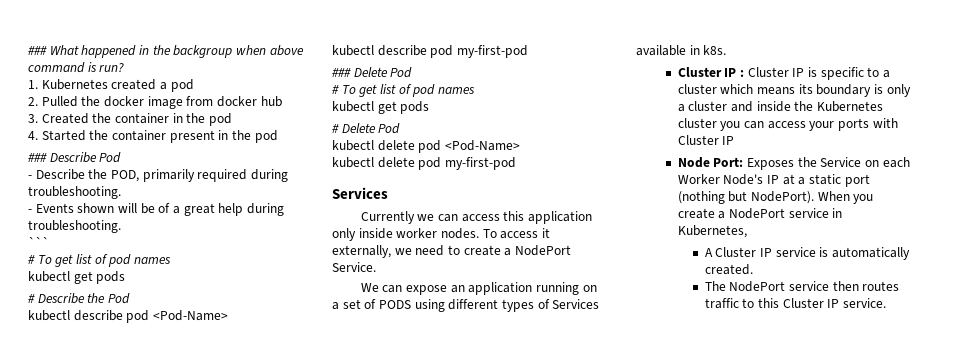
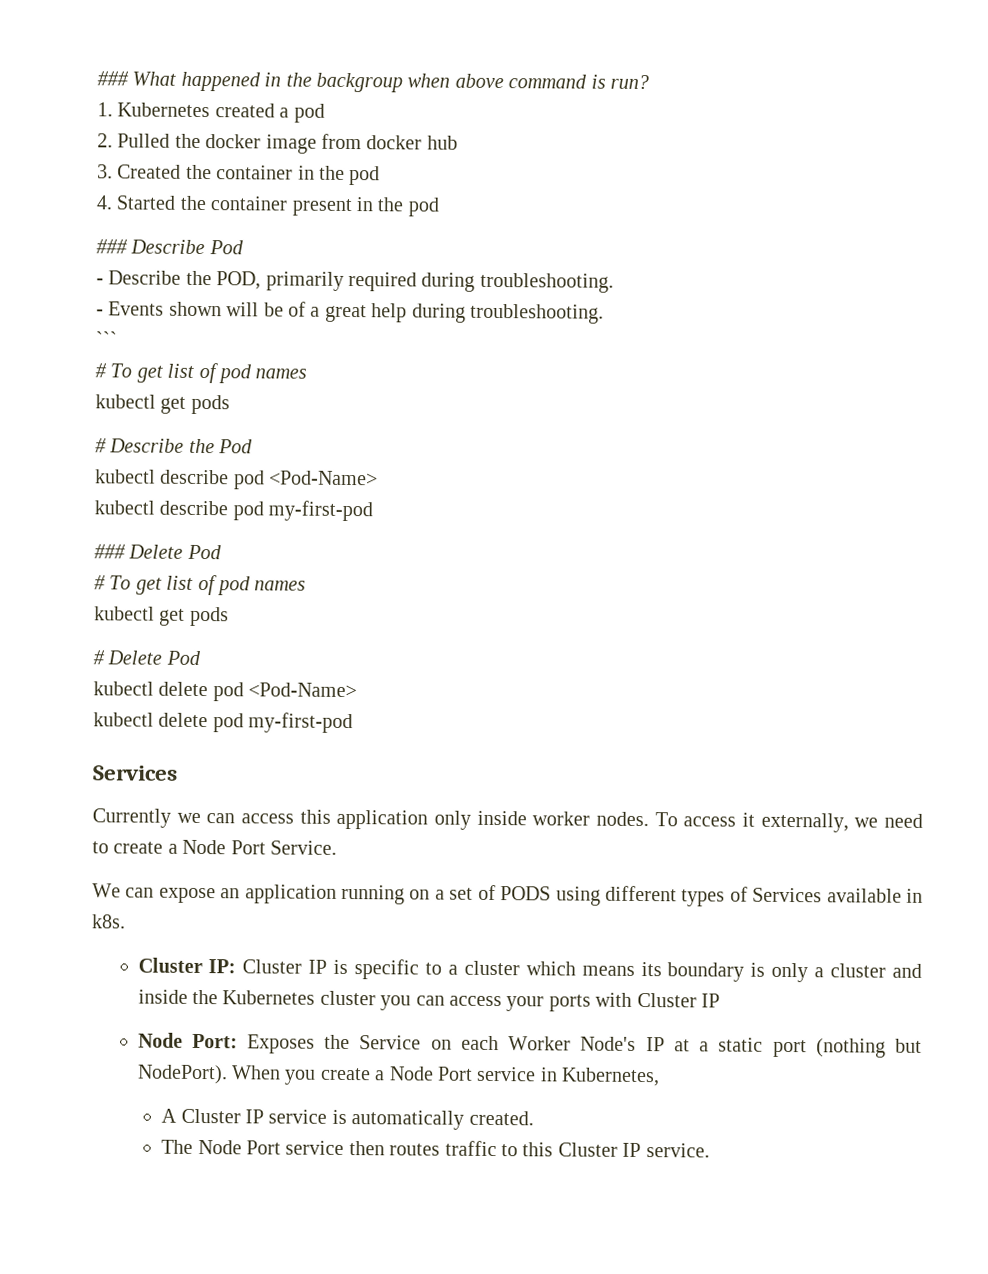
- To access it externally, we need to create a NodePort Service.
+ To access it externally, we need to create a Node Port Service.
- Cluster IP : Cluster IP is specific to a cluster which means its boundary is only a cluster and inside the Kubernetes cluster you can access your ports with Cluster IP
+ Cluster IP: Cluster IP is specific to a cluster which means its boundary is only a cluster and inside the Kubernetes cluster you can access your ports with Cluster IP
- When you create a NodePort service in Kubernetes,
+ When you create a Node Port service in Kubernetes,
- The NodePort service then routes traffic to this Cluster IP service.
+ The Node Port service then routes traffic to this Cluster IP service.

